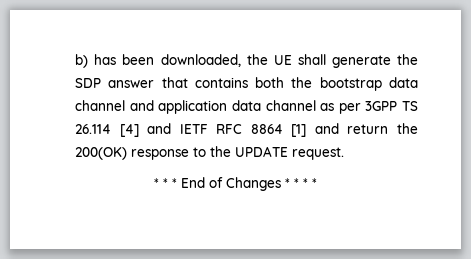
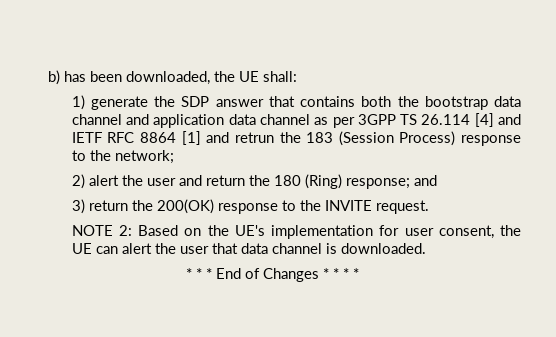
- b) has been downloaded, the UE shall generate the SDP answer that contains both the bootstrap data channel and application data channel as per 3GPP TS 26.114 [4] and IETF RFC 8864 [1] and return the 200(OK) response to the UPDATE request.
+ b) has been downloaded, the UE shall:
+ 1) generate the SDP answer that contains both the bootstrap data channel and application data channel as per 3GPP TS 26.114 [4] and IETF RFC 8864 [1] and retrun the 183 (Session Process) response to the network;
+ 2) alert the user and return the 180 (Ring) response; and
+ 3) return the 200(OK) response to the INVITE request.
+ NOTE 2: Based on the UE's implementation for user consent, the UE can alert the user that data channel is downloaded.

